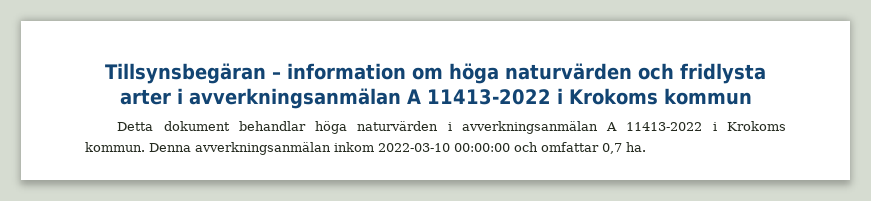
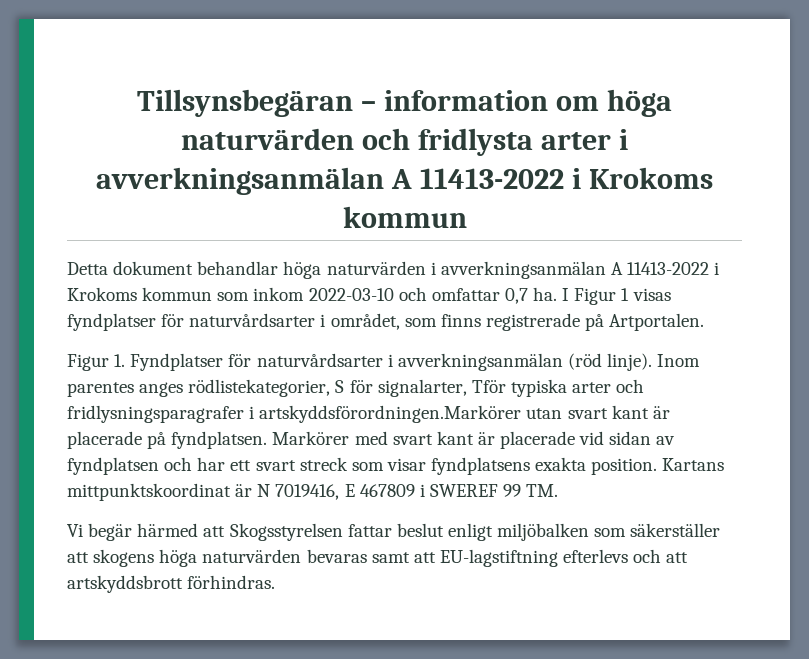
- Detta dokument behandlar höga naturvärden i avverkningsanmälan A 11413-2022 i Krokoms kommun. Denna avverkningsanmälan inkom 2022-03-10 00:00:00 och omfattar 0,7 ha.
+ Detta dokument behandlar höga naturvärden i avverkningsanmälan A 11413-2022 i Krokoms kommun som inkom 2022-03-10 och omfattar 0,7 ha.
+ I Figur 1 visas fyndplatser för naturvårdsarter i området, som finns registrerade på Artportalen.
+ Figur 1. Fyndplatser för naturvårdsarter i avverkningsanmälan (röd linje). Inom parentes anges rödlistekategorier, S för signalarter, Tför typiska arter och fridlysningsparagrafer i artskyddsförordningen.Markörer utan svart kant är placerade på fyndplatsen. Markörer med svart kant är placerade vid sidan av fyndplatsen och har ett svart streck som visar fyndplatsens exakta position. Kartans mittpunktskoordinat är N 7019416, E 467809 i SWEREF 99 TM.
+ Vi begär härmed att Skogsstyrelsen fattar beslut enligt miljöbalken som säkerställer att skogens höga naturvärden bevaras samt att EU-lagstiftning efterlevs och att artskyddsbrott förhindras.

